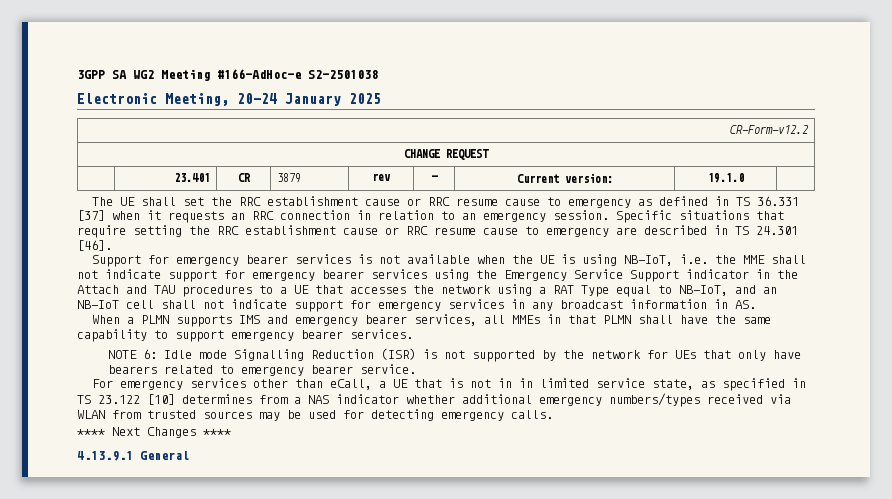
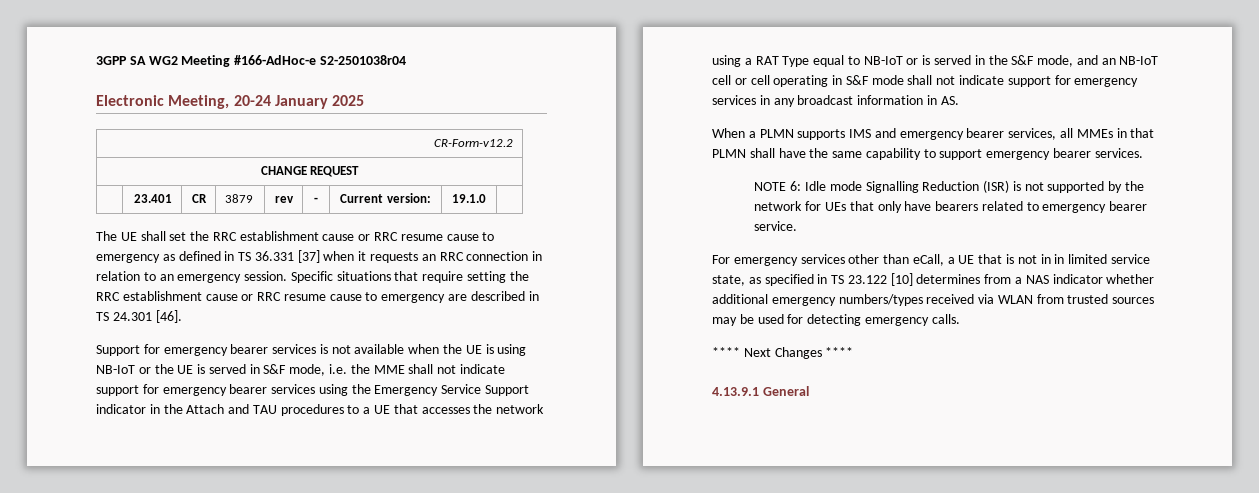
- 3GPP SA WG2 Meeting #166-AdHoc-e S2-2501038
+ 3GPP SA WG2 Meeting #166-AdHoc-e S2-2501038r04
- Support for emergency bearer services is not available when the UE is using NB-IoT, i.e. the MME shall not indicate support for emergency bearer services using the Emergency Service Support indicator in the Attach and TAU procedures to a UE that accesses the network using a RAT Type equal to NB-IoT, and an NB-IoT cell shall not indicate support for emergency services in any broadcast information in AS.
+ Support for emergency bearer services is not available when the UE is using NB-IoT or the UE is served in S&F mode, i.e. the MME shall not indicate support for emergency bearer services using the Emergency Service Support indicator in the Attach and TAU procedures to a UE that accesses the network using a RAT Type equal to NB-IoT or is served in the S&F mode, and an NB-IoT cell or cell operating in S&F mode shall not indicate support for emergency services in any broadcast information in AS.

